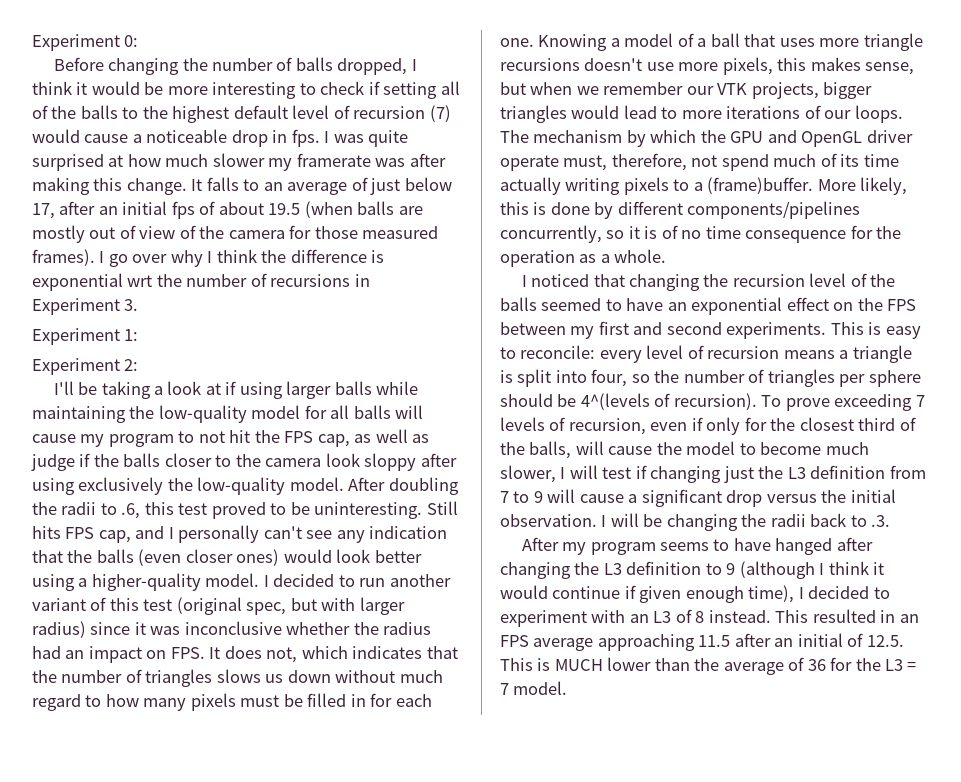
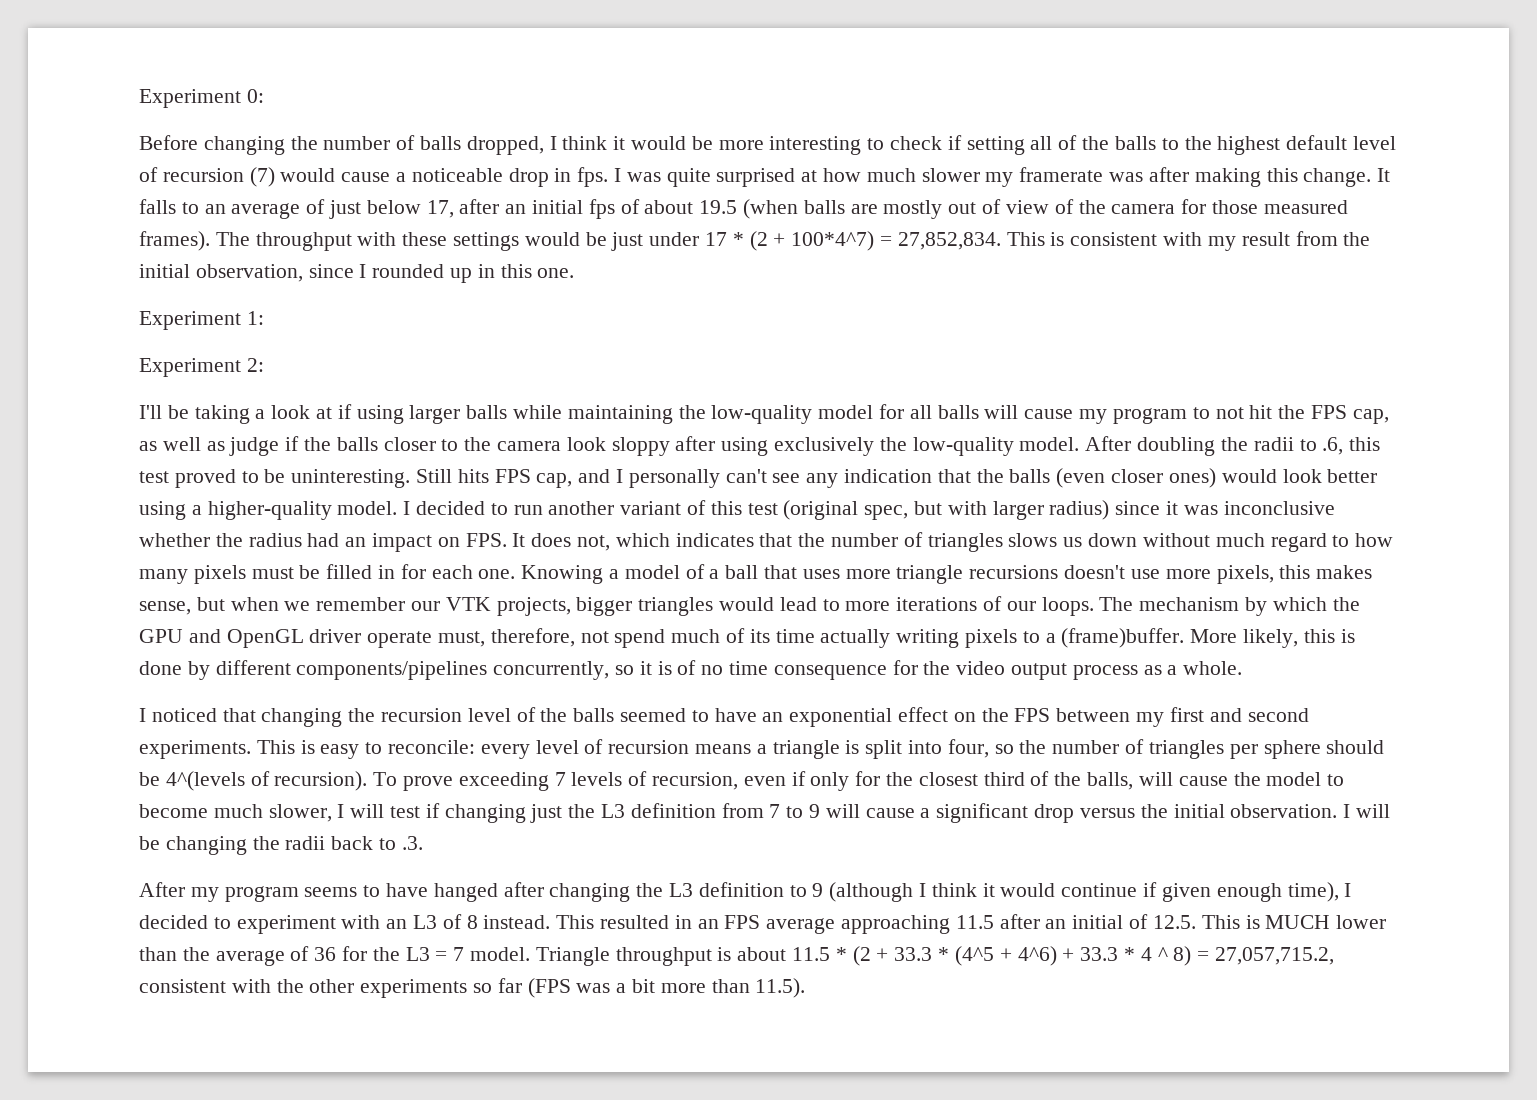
- I go over why I think the difference is exponential wrt the number of recursions in Experiment 3.
+ The throughput with these settings would be just under 17 * (2 + 100*4^7) = 27,852,834. This is consistent with my result from the initial observation, since I rounded up in this one.
- More likely, this is done by different components/pipelines concurrently, so it is of no time consequence for the operation as a whole.
+ More likely, this is done by different components/pipelines concurrently, so it is of no time consequence for the video output process as a whole.
+ Triangle throughput is about 11.5 * (2 + 33.3 * (4^5 + 4^6) + 33.3 * 4 ^ 8) = 27,057,715.2, consistent with the other experiments so far (FPS was a bit more than 11.5).

